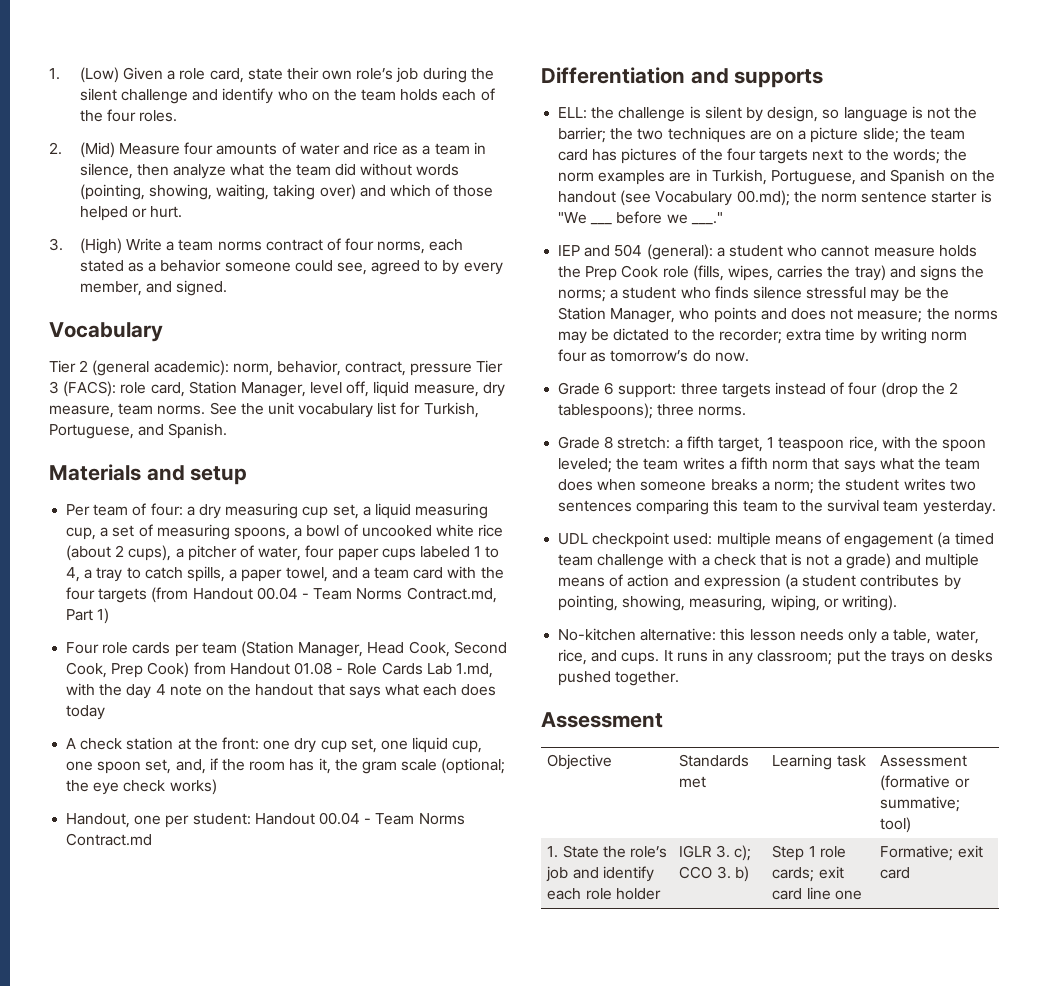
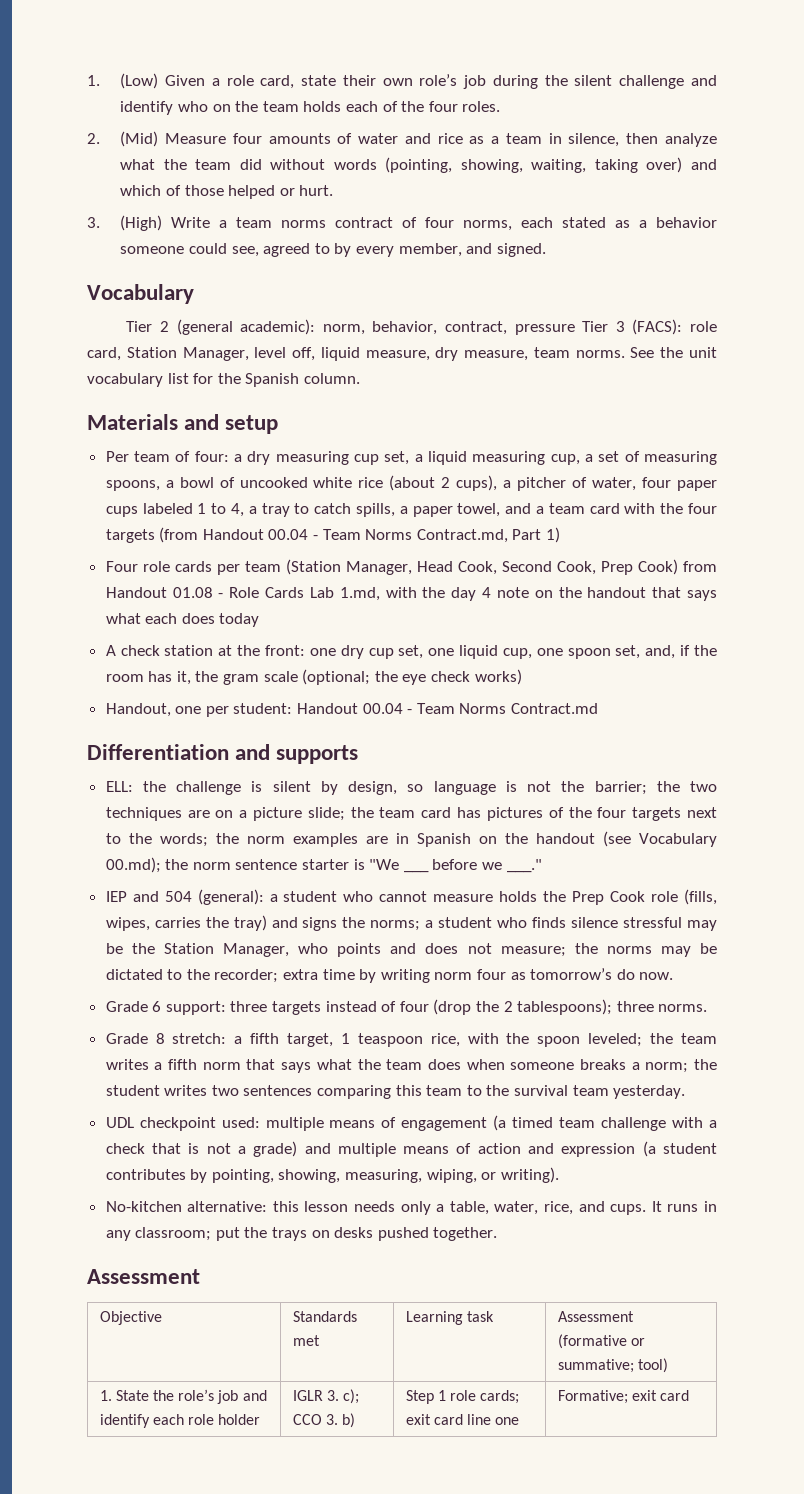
- See the unit vocabulary list for Turkish, Portuguese, and Spanish.
+ See the unit vocabulary list for the Spanish column.
- ELL: the challenge is silent by design, so language is not the barrier; the two techniques are on a picture slide; the team card has pictures of the four targets next to the words; the norm examples are in Turkish, Portuguese, and Spanish on the handout (see Vocabulary 00.md); the norm sentence starter is "We ___ before we ___."
+ ELL: the challenge is silent by design, so language is not the barrier; the two techniques are on a picture slide; the team card has pictures of the four targets next to the words; the norm examples are in Spanish on the handout (see Vocabulary 00.md); the norm sentence starter is "We ___ before we ___."

